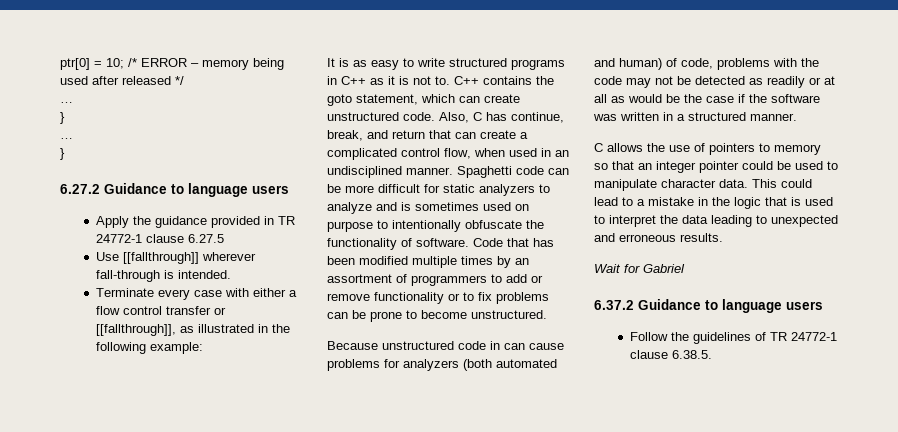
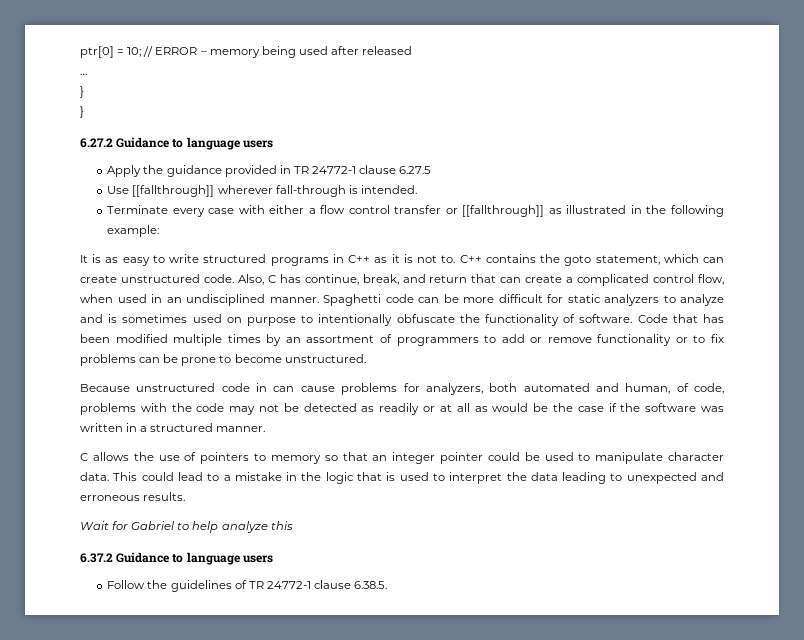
- ptr[0] = 10; /* ERROR – memory being used after released */
+ ptr[0] = 10; // ERROR – memory being used after released
  …
  }
- …
- Terminate every case with either a flow control transfer or [[fallthrough]], as illustrated in the following example:
+ Terminate every case with either a flow control transfer or [[fallthrough]] as illustrated in the following example:
- Because unstructured code in can cause problems for analyzers (both automated and human) of code, problems with the code may not be detected as readily or at all as would be the case if the software was written in a structured manner.
+ Because unstructured code in can cause problems for analyzers, both automated and human, of code, problems with the code may not be detected as readily or at all as would be the case if the software was written in a structured manner.
- Wait for Gabriel
+ Wait for Gabriel to help analyze this

